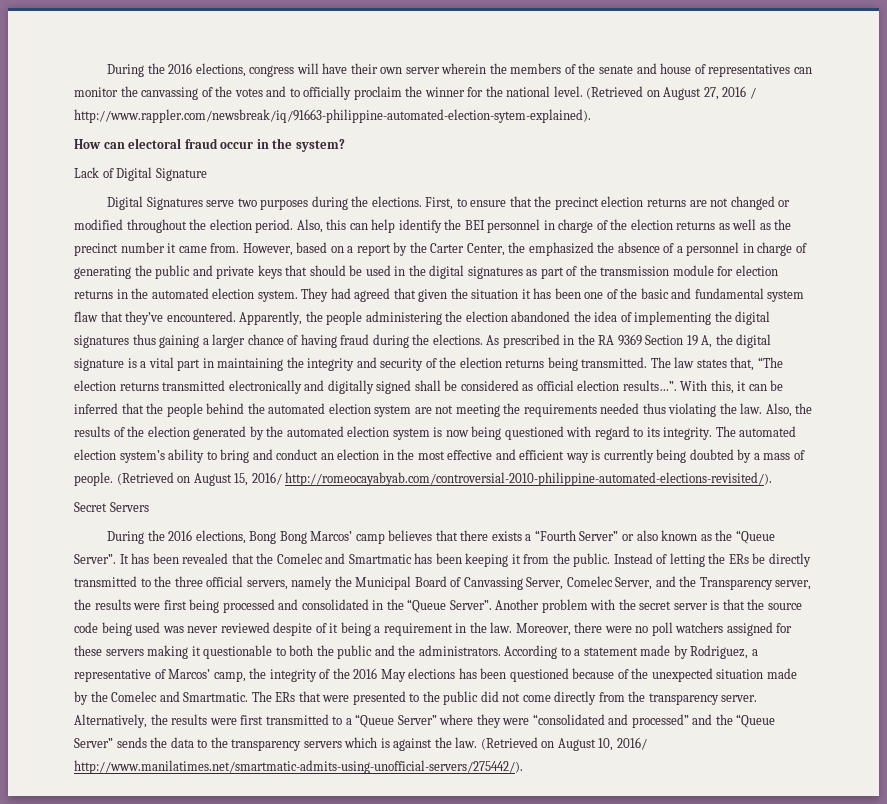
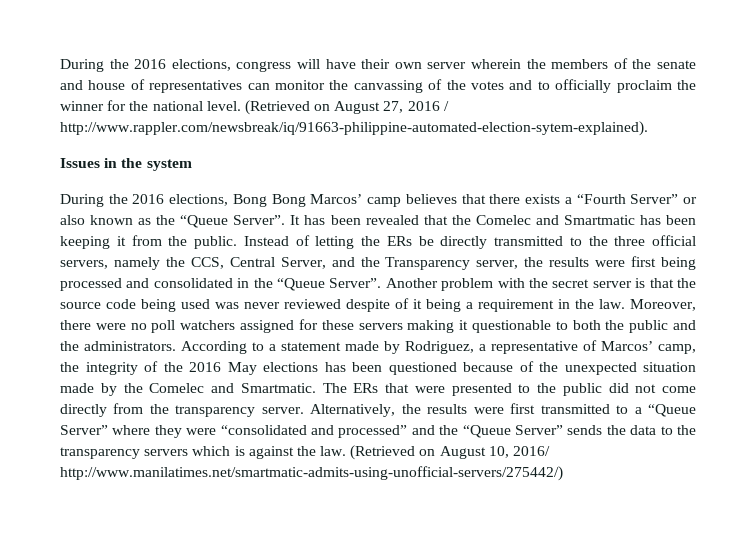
- How can electoral fraud occur in the system?
- Lack of Digital Signature
- Digital Signatures serve two purposes during the elections. First, to ensure that the precinct election returns are not changed or modified throughout the election period. Also, this can help identify the BEI personnel in charge of the election returns as well as the precinct number it came from. However, based on a report by the Carter Center, the emphasized the absence of a personnel in charge of generating the public and private keys that should be used in the digital signatures as part of the transmission module for election returns in the automated election system. They had agreed that given the situation it has been one of the basic and fundamental system flaw that they’ve encountered. Apparently, the people administering the election abandoned the idea of implementing the digital signatures thus gaining a larger chance of having fraud during the elections. As prescribed in the RA 9369 Section 19 A, the digital signature is a vital part in maintaining the integrity and security of the election returns being transmitted. The law states that, “The election returns transmitted electronically and digitally signed shall be considered as official election results…”. With this, it can be inferred that the people behind the automated election system are not meeting the requirements needed thus violating the law. Also, the results of the election generated by the automated election system is now being questioned with regard to its integrity. The automated election system’s ability to bring and conduct an election in the most effective and efficient way is currently being doubted by a mass of people. (Retrieved on August 15, 2016/ http://romeocayabyab.com/controversial-2010-philippine-automated-elections-revisited/).
- Secret Servers
+ Issues in the system
- Instead of letting the ERs be directly transmitted to the three official servers, namely the Municipal Board of Canvassing Server, Comelec Server, and the Transparency server, the results were first being processed and consolidated in the “Queue Server”.
+ Instead of letting the ERs be directly transmitted to the three official servers, namely the CCS, Central Server, and the Transparency server, the results were first being processed and consolidated in the “Queue Server”.
- (Retrieved on August 10, 2016/ http://www.manilatimes.net/smartmatic-admits-using-unofficial-servers/275442/).
+ (Retrieved on August 10, 2016/ http://www.manilatimes.net/smartmatic-admits-using-unofficial-servers/275442/)

